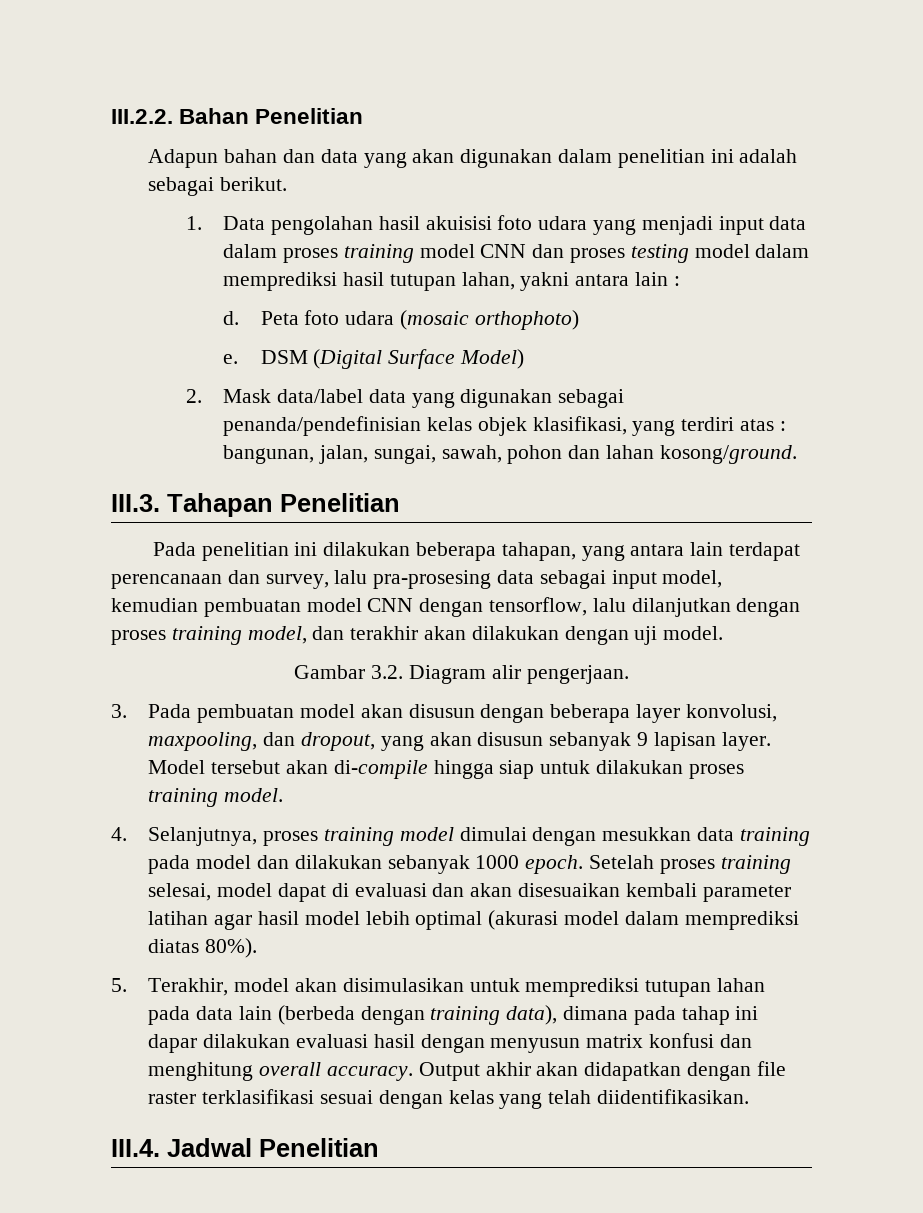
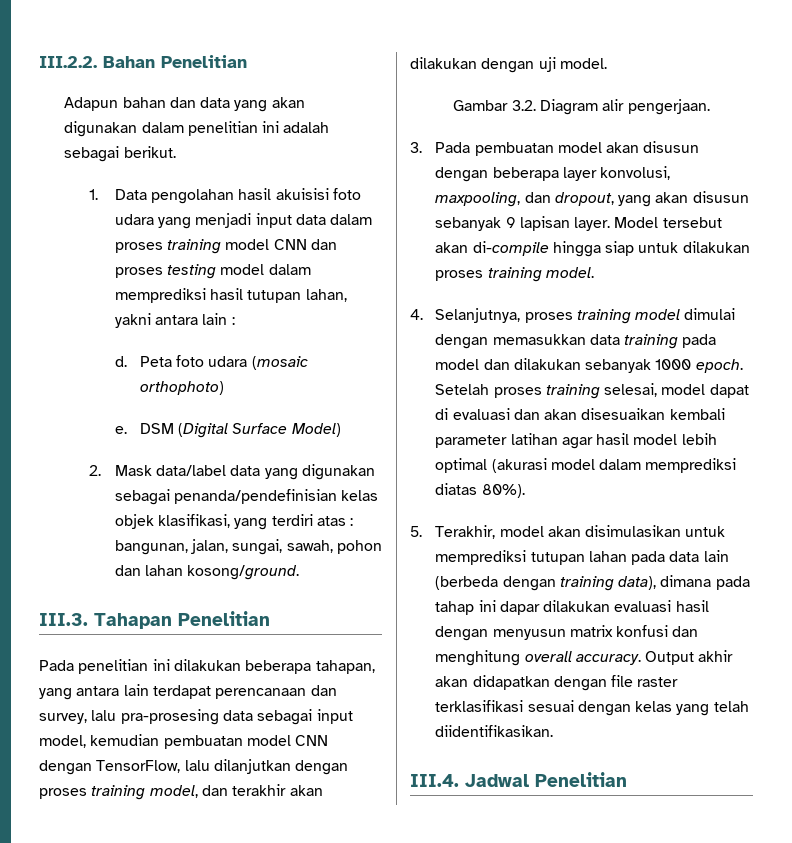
- Pada penelitian ini dilakukan beberapa tahapan, yang antara lain terdapat perencanaan dan survey, lalu pra-prosesing data sebagai input model, kemudian pembuatan model CNN dengan tensorflow, lalu dilanjutkan dengan proses training model, dan terakhir akan dilakukan dengan uji model.
+ Pada penelitian ini dilakukan beberapa tahapan, yang antara lain terdapat perencanaan dan survey, lalu pra-prosesing data sebagai input model, kemudian pembuatan model CNN dengan TensorFlow, lalu dilanjutkan dengan proses training model, dan terakhir akan dilakukan dengan uji model.
- 4. Selanjutnya, proses training model dimulai dengan mesukkan data training pada model dan dilakukan sebanyak 1000 epoch.
+ 4. Selanjutnya, proses training model dimulai dengan memasukkan data training pada model dan dilakukan sebanyak 1000 epoch.

